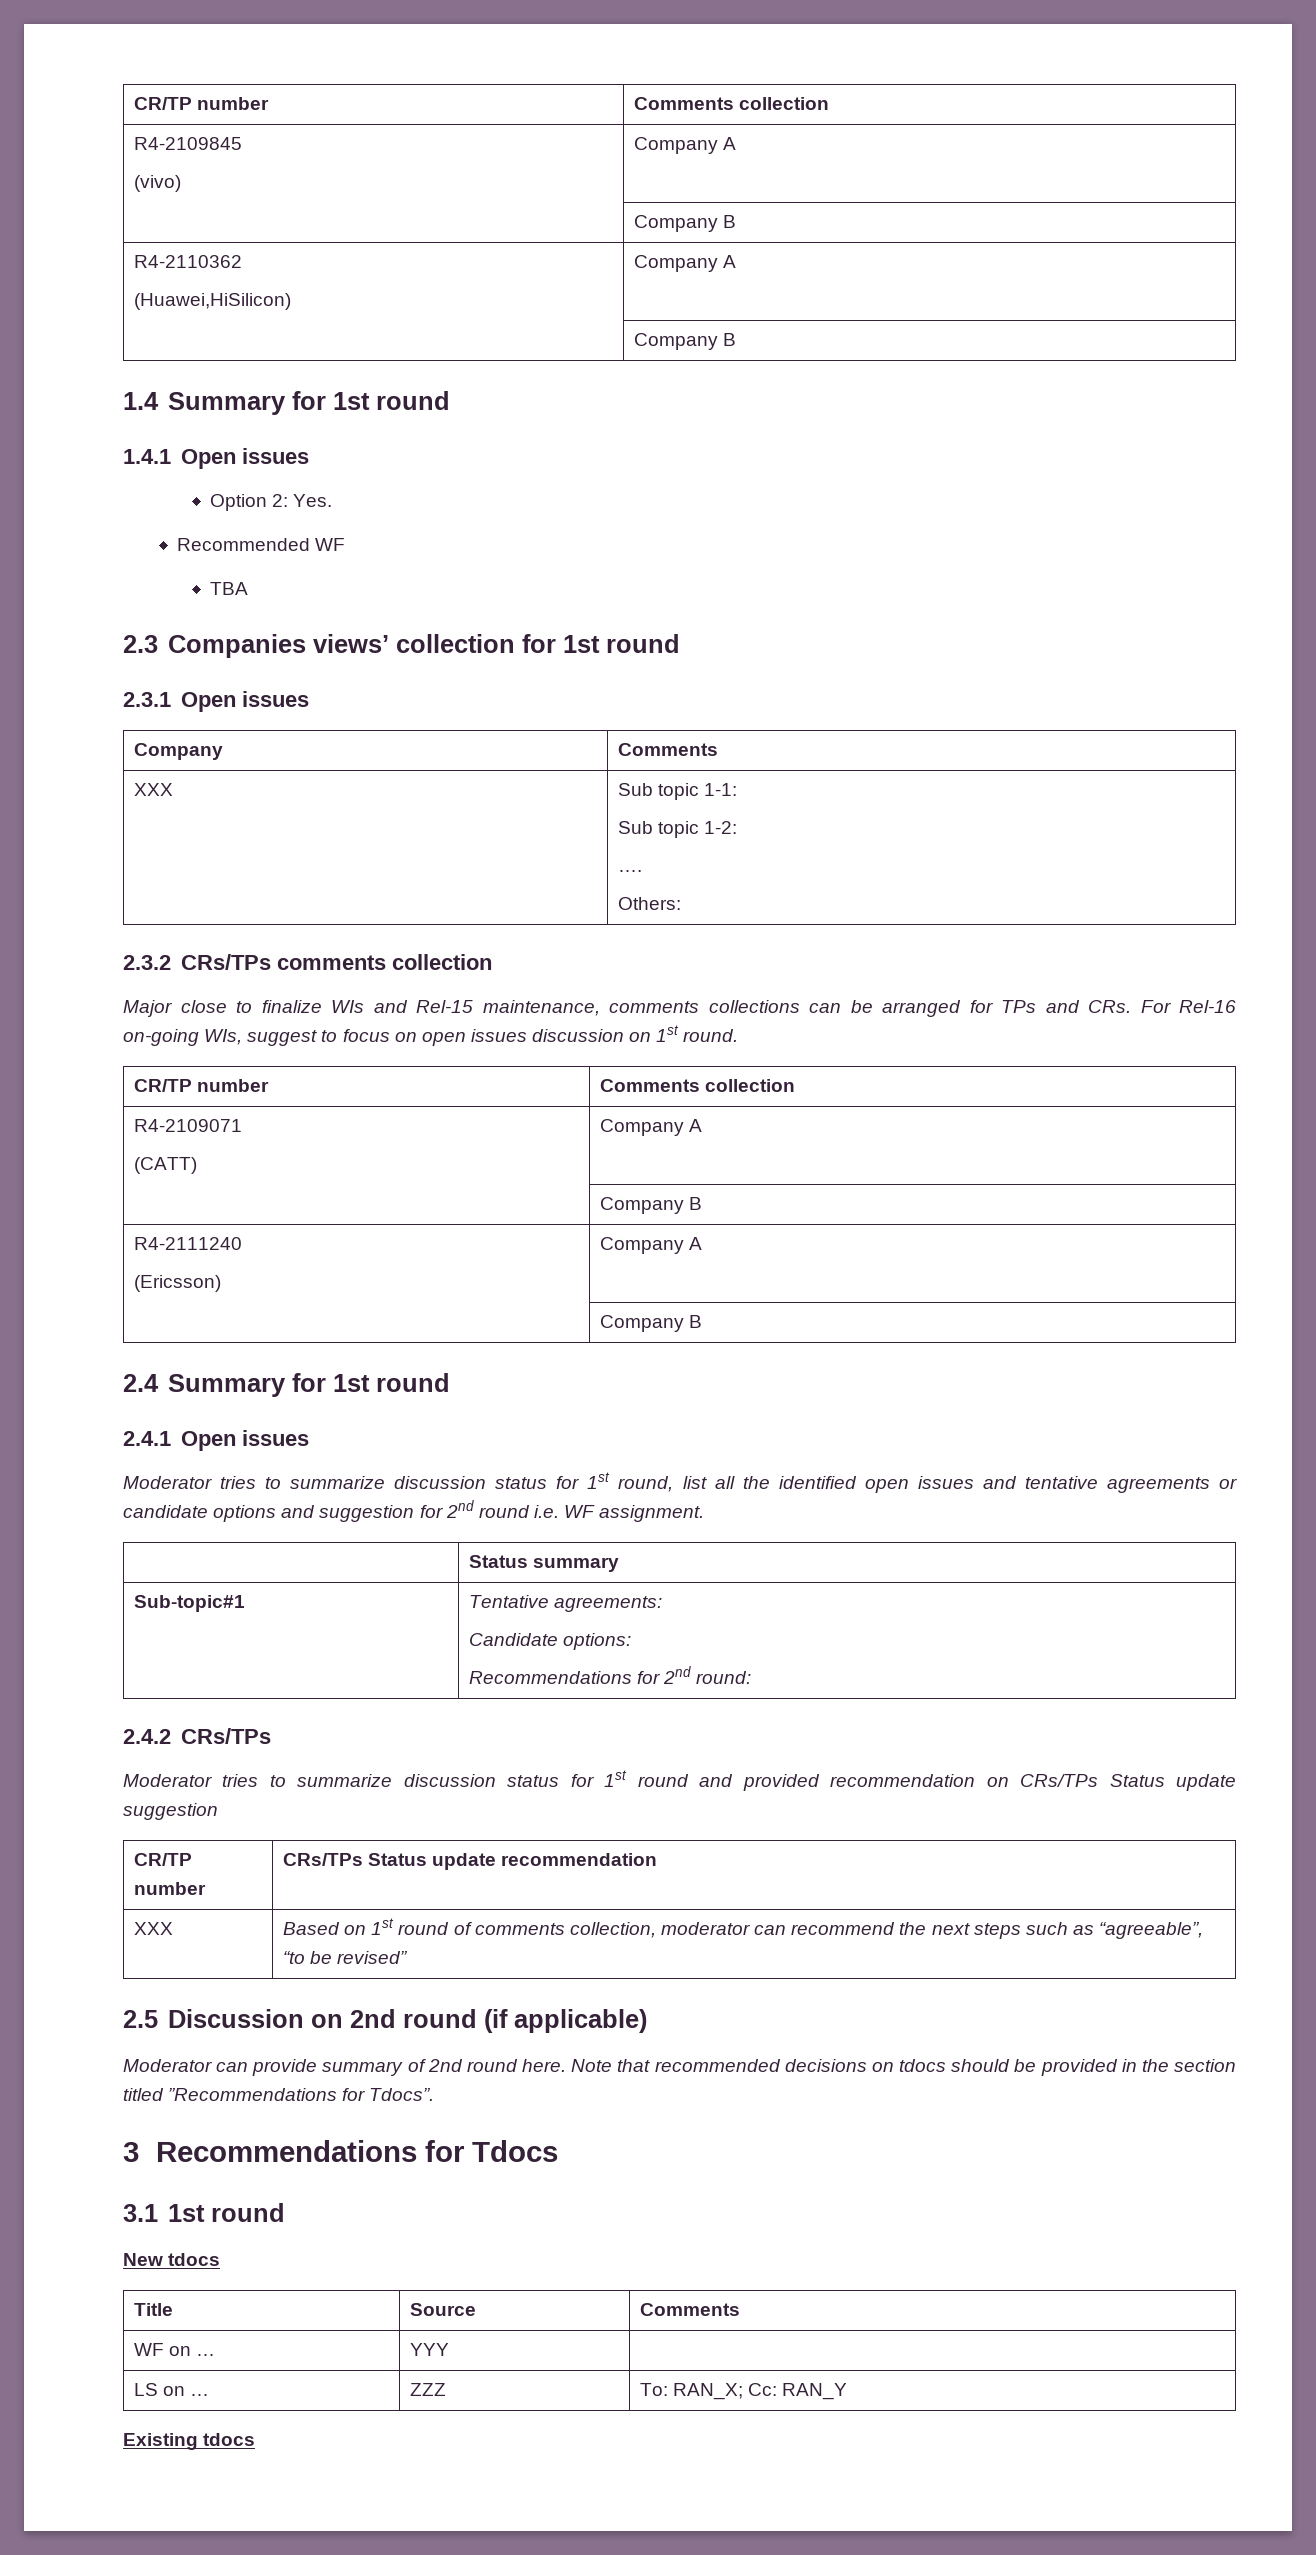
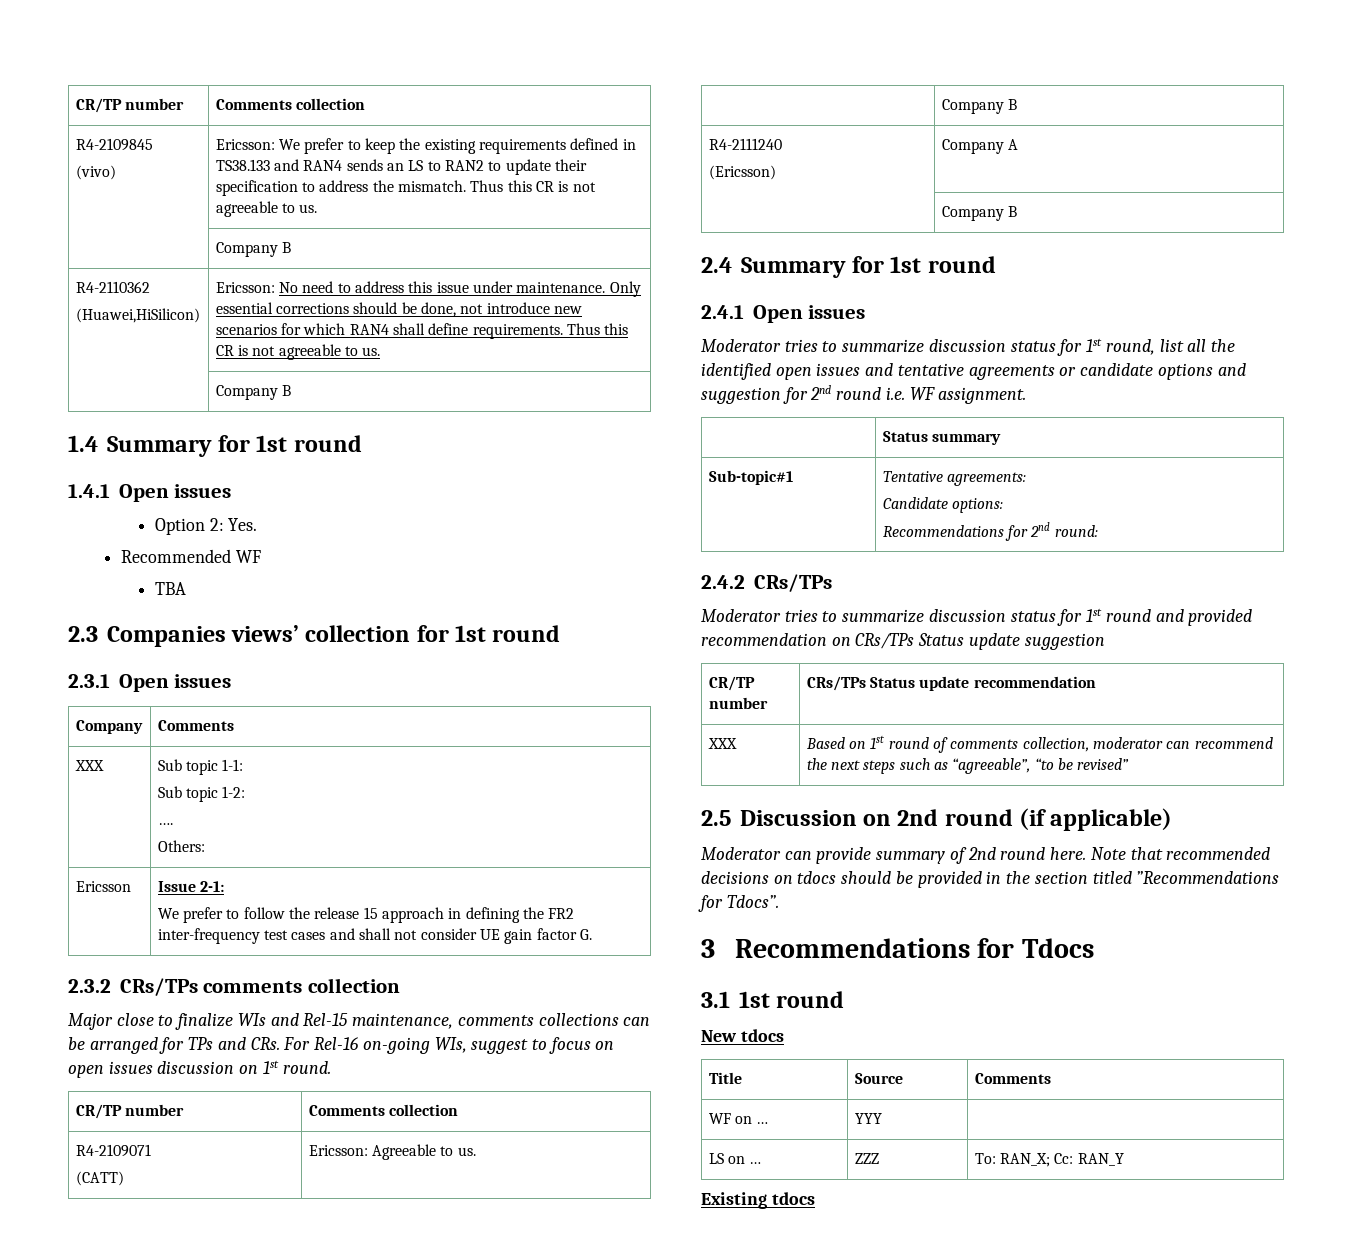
  R4-2109845
- (vivo) | Company A
+ (vivo) | Ericsson: We prefer to keep the existing requirements defined in TS38.133 and RAN4 sends an LS to RAN2 to update their specification to address the mismatch. Thus this CR is not agreeable to us.
  | Company B
  R4-2110362
- (Huawei,HiSilicon) | Company A
+ (Huawei,HiSilicon) | Ericsson: No need to address this issue under maintenance. Only essential corrections should be done, not introduce new scenarios for which RAN4 shall define requirements. Thus this CR is not agreeable to us.
+ Ericsson | Issue 2-1:
+ We prefer to follow the release 15 approach in defining the FR2 inter-frequency test cases and shall not consider UE gain factor G.
  R4-2109071
- (CATT) | Company A
+ (CATT) | Ericsson: Agreeable to us.

